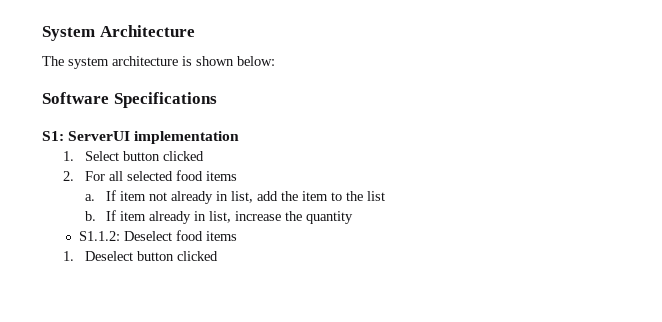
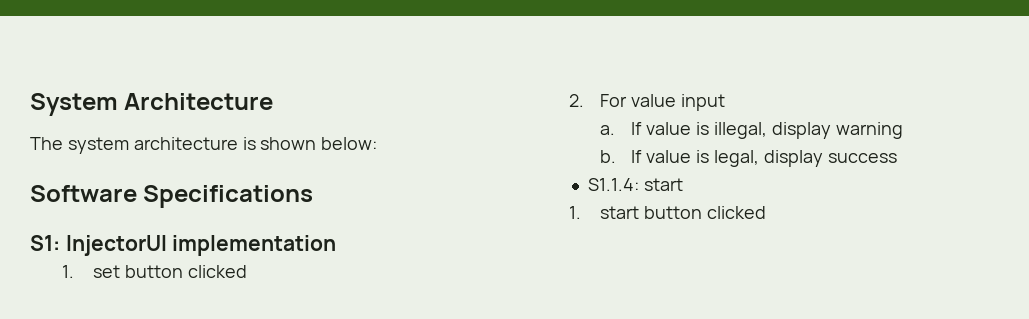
- S1: ServerUI implementation
+ S1: InjectorUI implementation
- 1. Select button clicked
+ 1. set button clicked
- 2. For all selected food items
- a. If item not already in list, add the item to the list
- b. If item already in list, increase the quantity
- S1.1.2: Deselect food items
- 1. Deselect button clicked
+ 2. For value input
+ a. If value is illegal, display warning
+ b. If value is legal, display success
+ S1.1.4: start
+ 1. start button clicked

